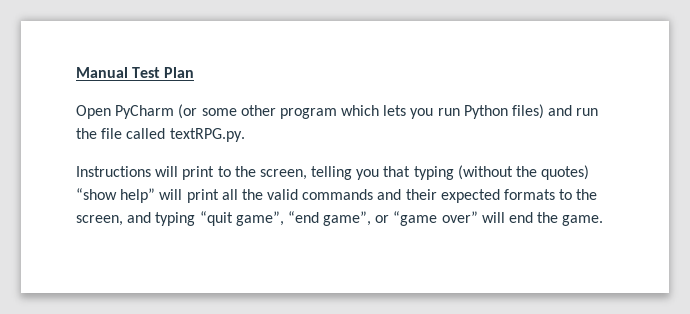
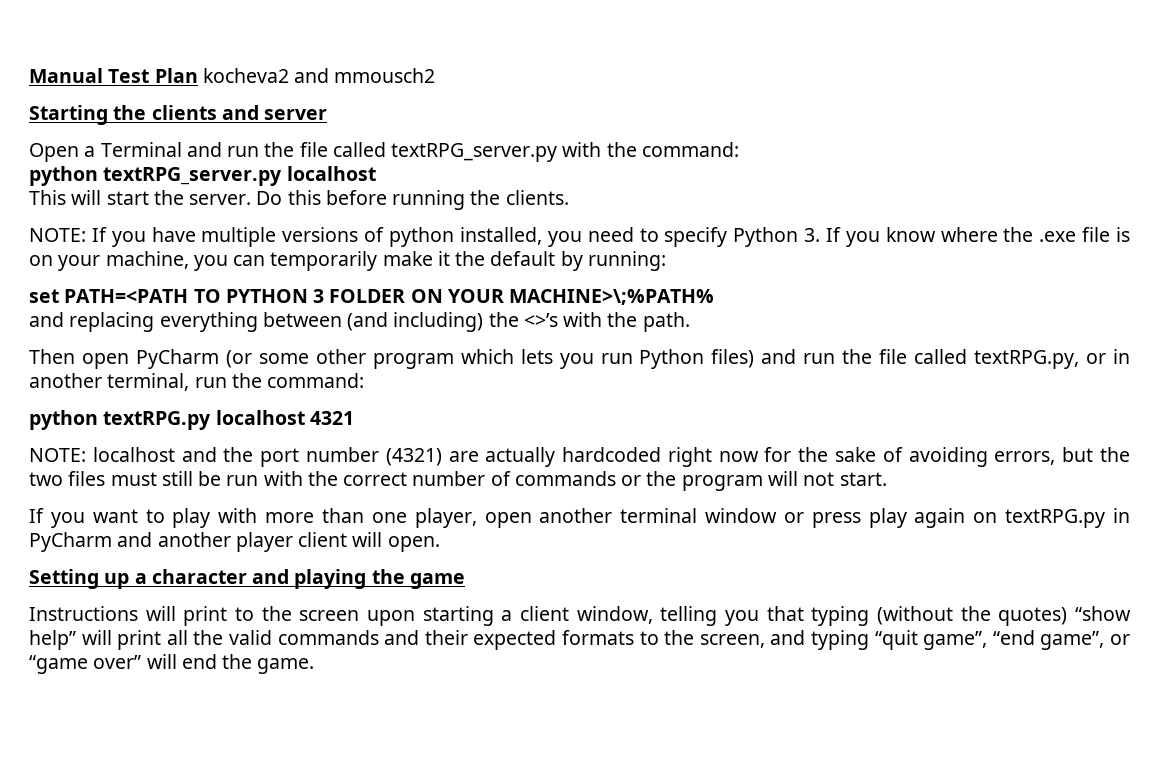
- Manual Test Plan
- Open PyCharm (or some other program which lets you run Python files) and run the file called textRPG.py.
+ Manual Test Plan kocheva2 and mmousch2
+ Starting the clients and server
+ Open a Terminal and run the file called textRPG_server.py with the command:
+ python textRPG_server.py localhost
+ This will start the server. Do this before running the clients.
+ NOTE: If you have multiple versions of python installed, you need to specify Python 3. If you know where the .exe file is on your machine, you can temporarily make it the default by running:
+ set PATH=<PATH TO PYTHON 3 FOLDER ON YOUR MACHINE>\;%PATH%
+ and replacing everything between (and including) the <>’s with the path.
+ Then open PyCharm (or some other program which lets you run Python files) and run the file called textRPG.py, or in another terminal, run the command:
+ python textRPG.py localhost 4321
+ NOTE: localhost and the port number (4321) are actually hardcoded right now for the sake of avoiding errors, but the two files must still be run with the correct number of commands or the program will not start.
+ If you want to play with more than one player, open another terminal window or press play again on textRPG.py in PyCharm and another player client will open.
+ Setting up a character and playing the game
- Instructions will print to the screen, telling you that typing (without the quotes) “show help” will print all the valid commands and their expected formats to the screen, and typing “quit game”, “end game”, or “game over” will end the game.
+ Instructions will print to the screen upon starting a client window, telling you that typing (without the quotes) “show help” will print all the valid commands and their expected formats to the screen, and typing “quit game”, “end game”, or “game over” will end the game.

